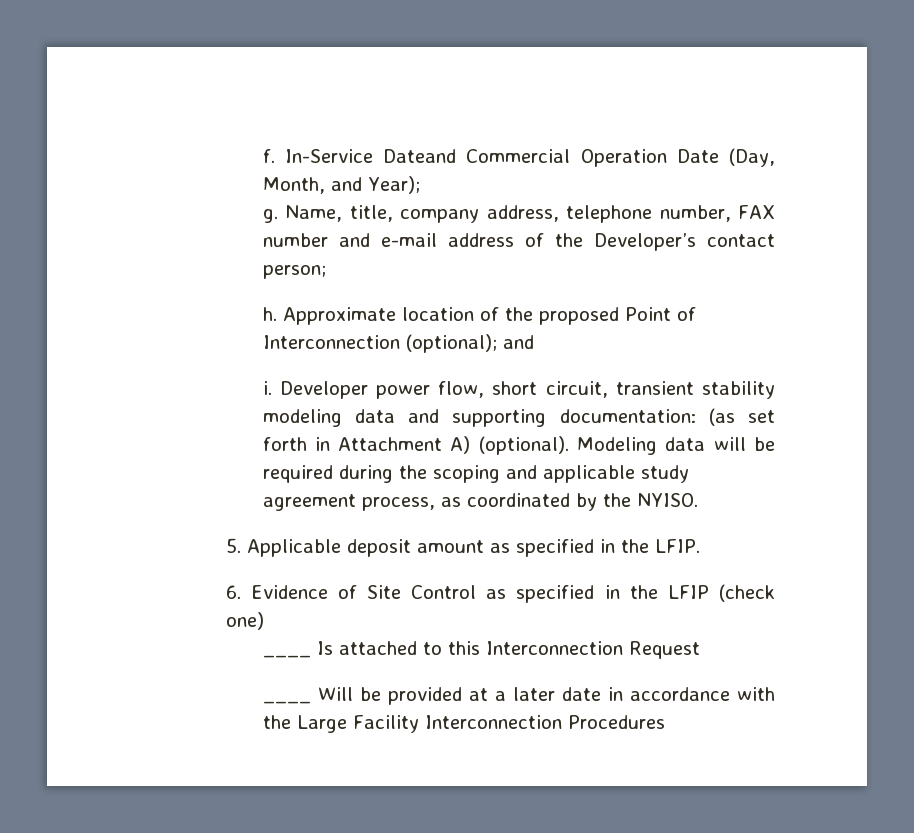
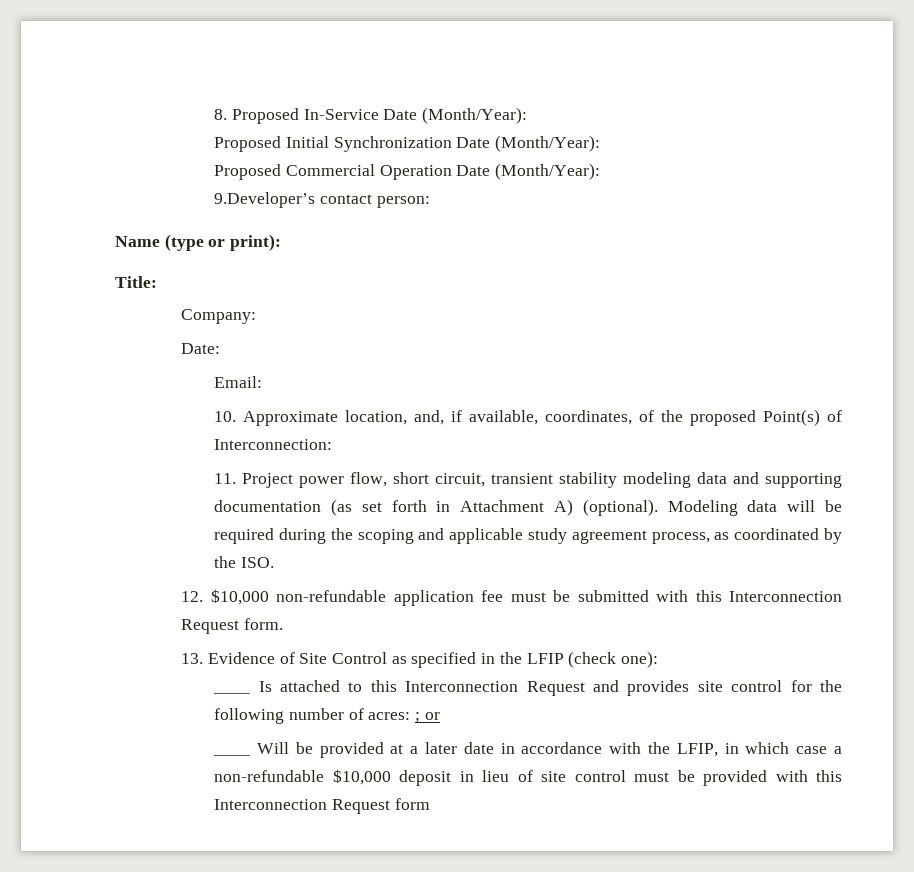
- f. In-Service Dateand Commercial Operation Date (Day, Month, and Year);
- g. Name, title, company address, telephone number, FAX number and e-mail address of the Developer’s contact person;
- h. Approximate location of the proposed Point of Interconnection (optional); and
- i. Developer power flow, short circuit, transient stability modeling data and supporting documentation: (as set forth in Attachment A) (optional).
+ 8. Proposed In-Service Date (Month/Year):
+ Proposed Initial Synchronization Date (Month/Year):
+ Proposed Commercial Operation Date (Month/Year):
+ 9.Developer’s contact person:
+ Name (type or print):
+ Title:
+ Company:
+ Date:
+ Email:
+ 10. Approximate location, and, if available, coordinates, of the proposed Point(s) of Interconnection:
+ 11. Project power flow, short circuit, transient stability modeling data and supporting documentation (as set forth in Attachment A) (optional).
- Modeling data will be required during the scoping and applicable study agreement process, as coordinated by the NYISO.
- 5. Applicable deposit amount as specified in the LFIP.
- 6. Evidence of Site Control as specified in the LFIP (check one)
+ Modeling data will be required during the scoping and applicable study agreement process, as coordinated by the ISO.
+ 12. $10,000 non-refundable application fee must be submitted with this Interconnection Request form.
+ 13. Evidence of Site Control as specified in the LFIP (check one):
- ____ Is attached to this Interconnection Request
+ ____ Is attached to this Interconnection Request and provides site control for the following number of acres: ; or
- ____ Will be provided at a later date in accordance with the Large Facility Interconnection Procedures
+ ____ Will be provided at a later date in accordance with the LFIP, in which case a non-refundable $10,000 deposit in lieu of site control must be provided with this Interconnection Request form

